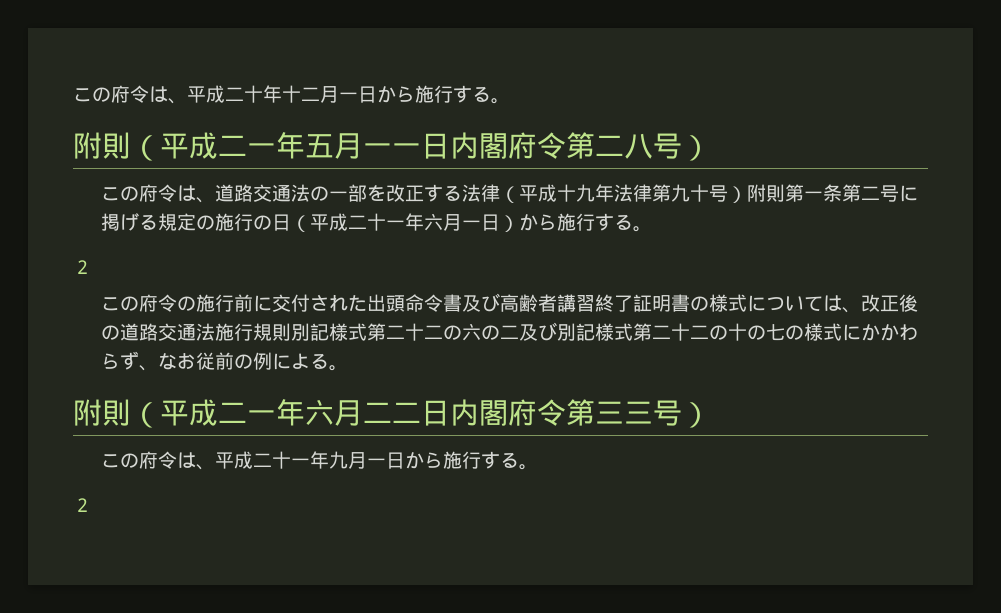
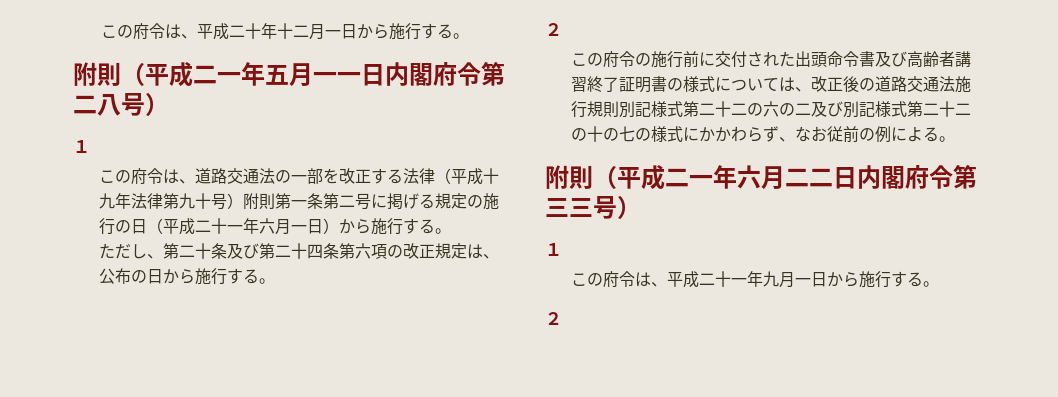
  附則（平成二一年五月一一日内閣府令第二八号）
+ １
+ ただし、第二十条及び第二十四条第六項の改正規定は、公布の日から施行する。
  附則（平成二一年六月二二日内閣府令第三三号）
+ １

